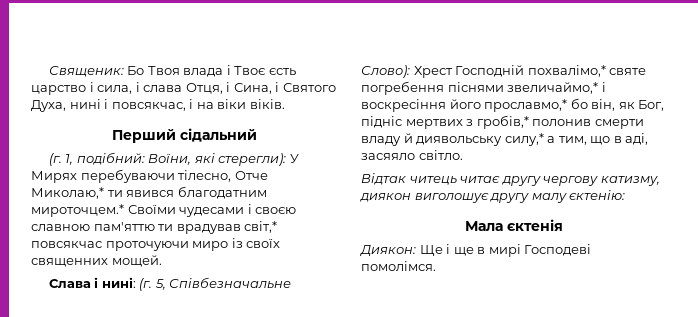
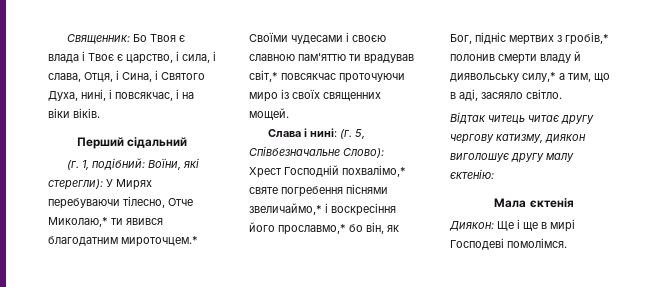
- Священик: Бо Твоя влада і Твоє єсть царство і сила, і слава Отця, і Сина, і Святого Духа, нині і повсякчас, і на віки віків.
+ Священник: Бо Твоя є влада і Твоє є царство, і сила, і слава, Отця, і Сина, і Святого Духа, нині, і повсякчас, і на віки віків.

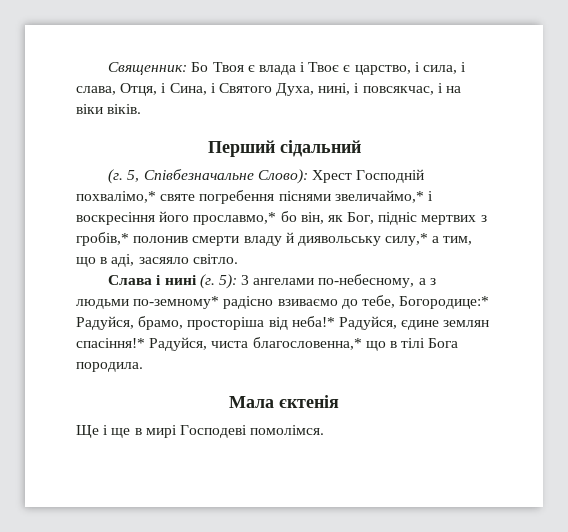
- (г. 1, подібний: Воїни, які стерегли): У Мирях перебуваючи тілесно, Отче Миколаю,* ти явився благодатним мироточцем.* Своїми чудесами і своєю славною пам'яттю ти врадував світ,* повсякчас проточуючи миро із своїх священних мощей.
- Слава і нині: (г. 5, Співбезначальне Слово): Хрест Господній похвалімо,* святе погребення піснями звеличаймо,* і воскресіння його прославмо,* бо він, як Бог, підніс мертвих з гробів,* полонив смерти владу й диявольську силу,* а тим, що в аді, засяяло світло.
+ (г. 5, Співбезначальне Слово): Хрест Господній похвалімо,* святе погребення піснями звеличаймо,* і воскресіння його прославмо,* бо він, як Бог, підніс мертвих з гробів,* полонив смерти владу й диявольську силу,* а тим, що в аді, засяяло світло.
- Відтак читець читає другу чергову катизму, диякон виголошує другу малу єктенію:
+ Слава і нині (г. 5): 3 ангелами по-небесному, а з людьми по-земному* радісно взиваємо до тебе, Богородице:* Радуйся, брамо, просторіша від неба!* Радуйся, єдине землян спасіння!* Радуйся, чиста благословенна,* що в тілі Бога породила.
- Диякон: Ще і ще в мирі Господеві помолімся.
+ Ще і ще в мирі Господеві помолімся.

